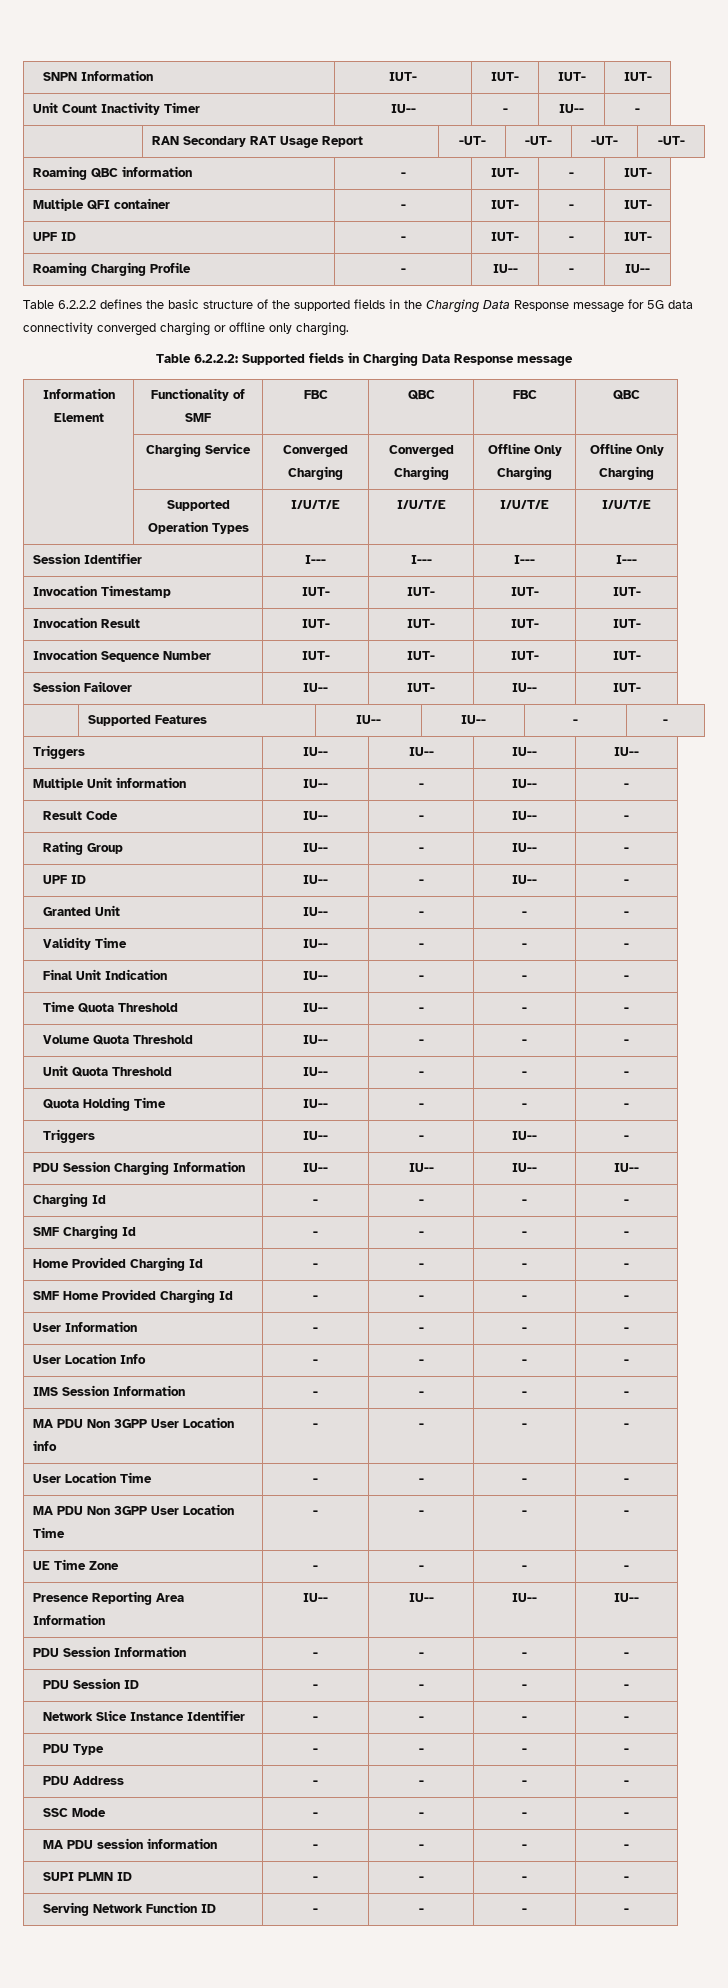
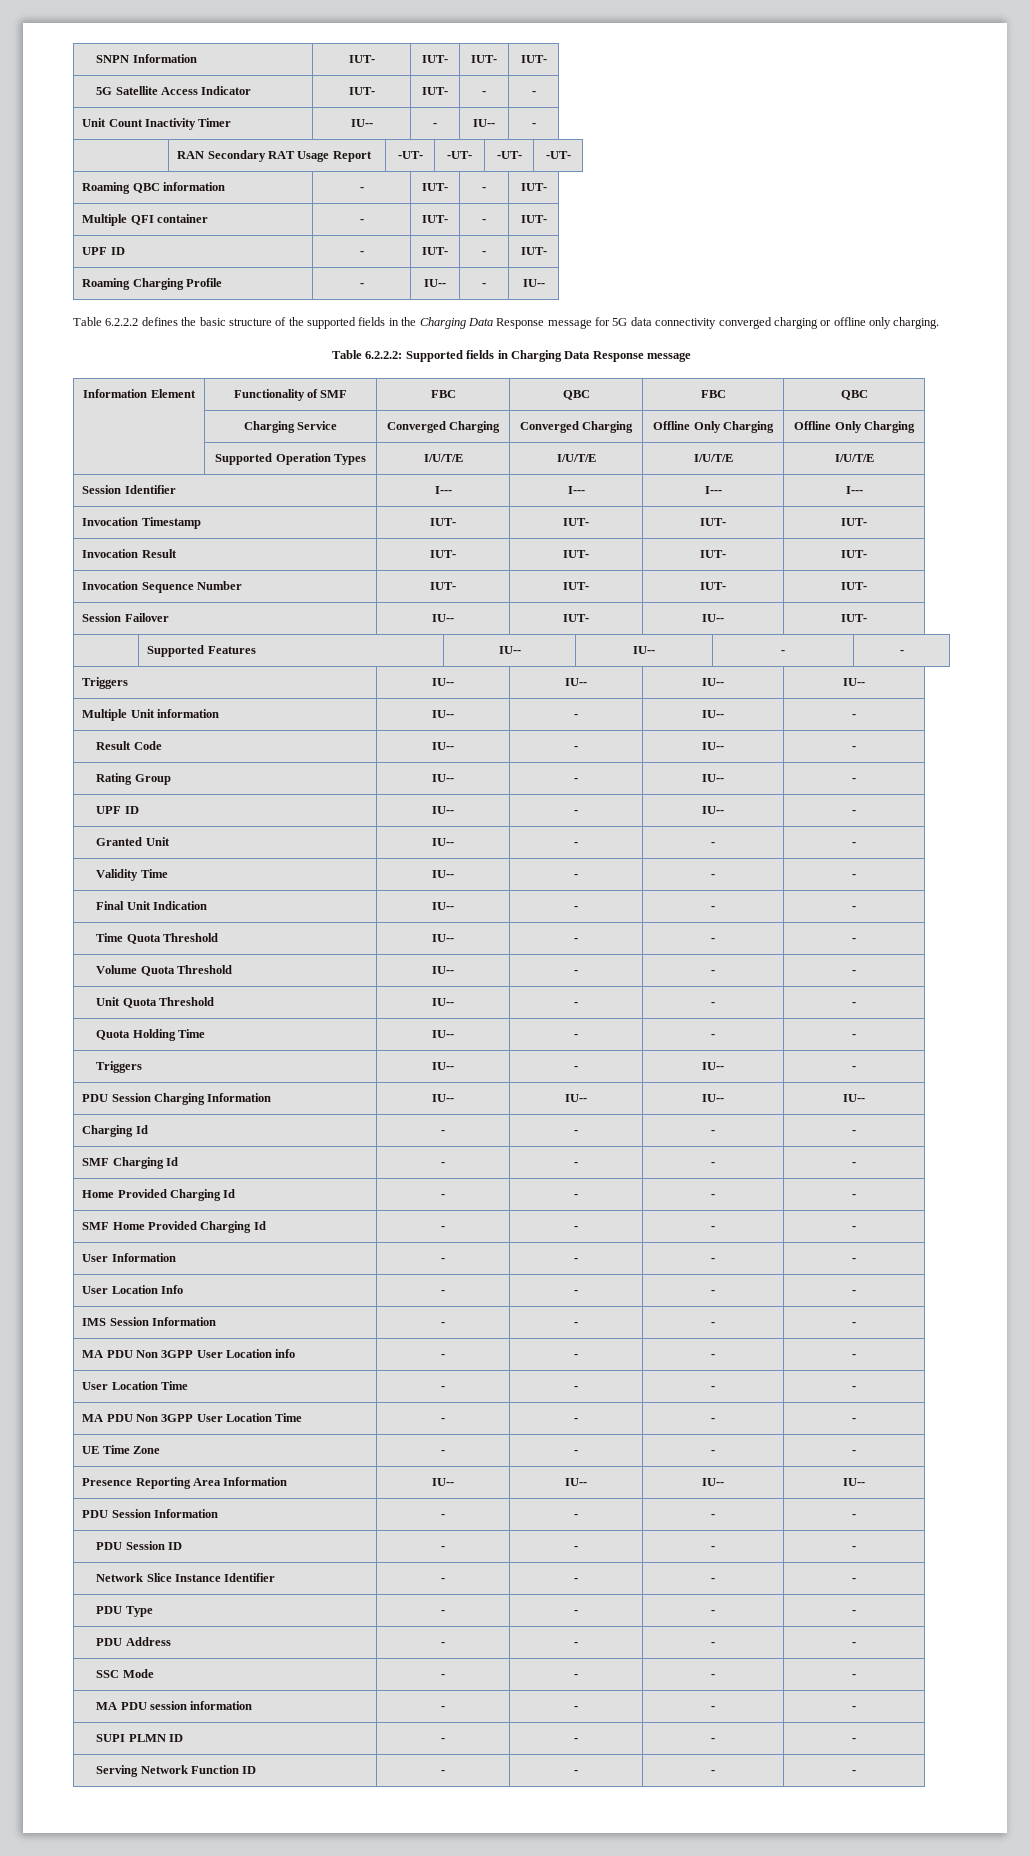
+ 5G Satellite Access Indicator | IUT- | IUT- | - | -

